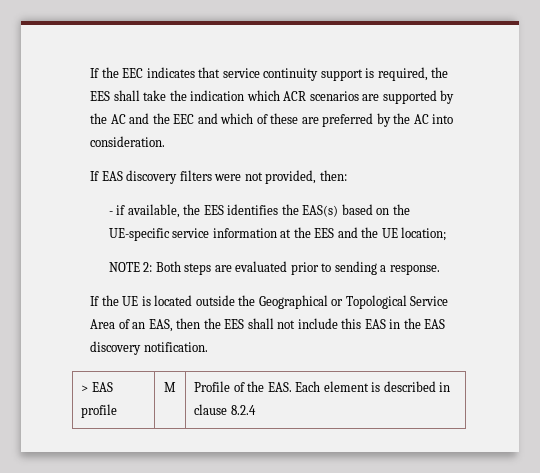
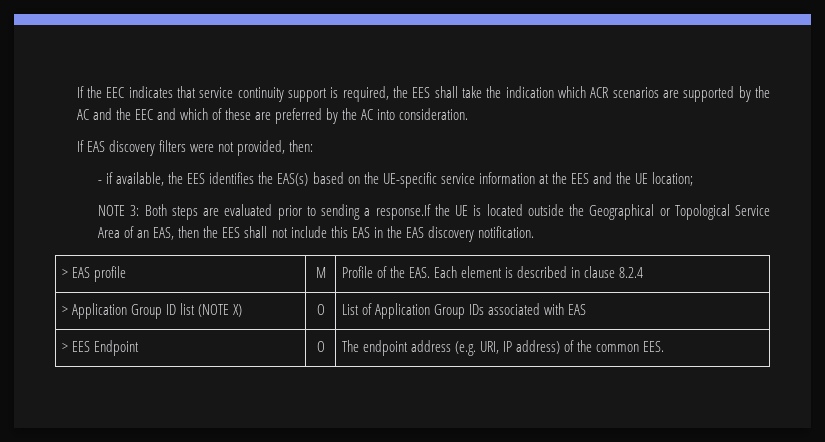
- NOTE 2: Both steps are evaluated prior to sending a response.
- If the UE is located outside the Geographical or Topological Service Area of an EAS, then the EES shall not include this EAS in the EAS discovery notification.
+ NOTE 3: Both steps are evaluated prior to sending a response.If the UE is located outside the Geographical or Topological Service Area of an EAS, then the EES shall not include this EAS in the EAS discovery notification.
+ > Application Group ID list (NOTE X) | O | List of Application Group IDs associated with EAS
+ > EES Endpoint | O | The endpoint address (e.g. URI, IP address) of the common EES.

